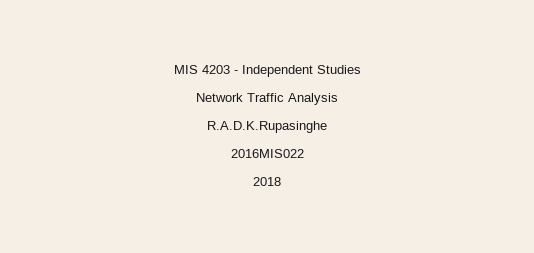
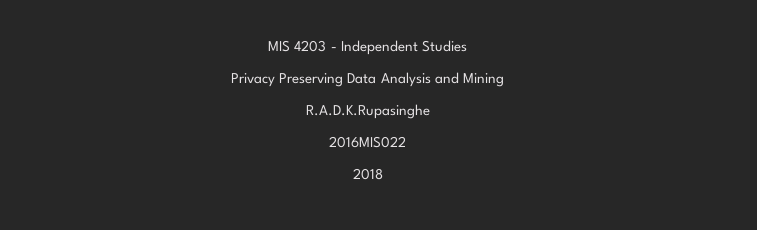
- Network Traffic Analysis
+ Privacy Preserving Data Analysis and Mining

